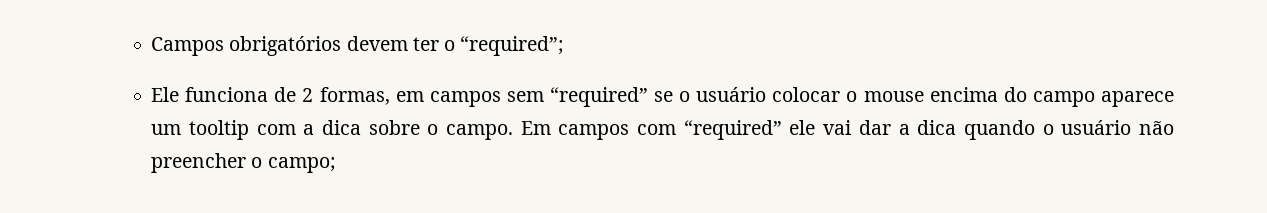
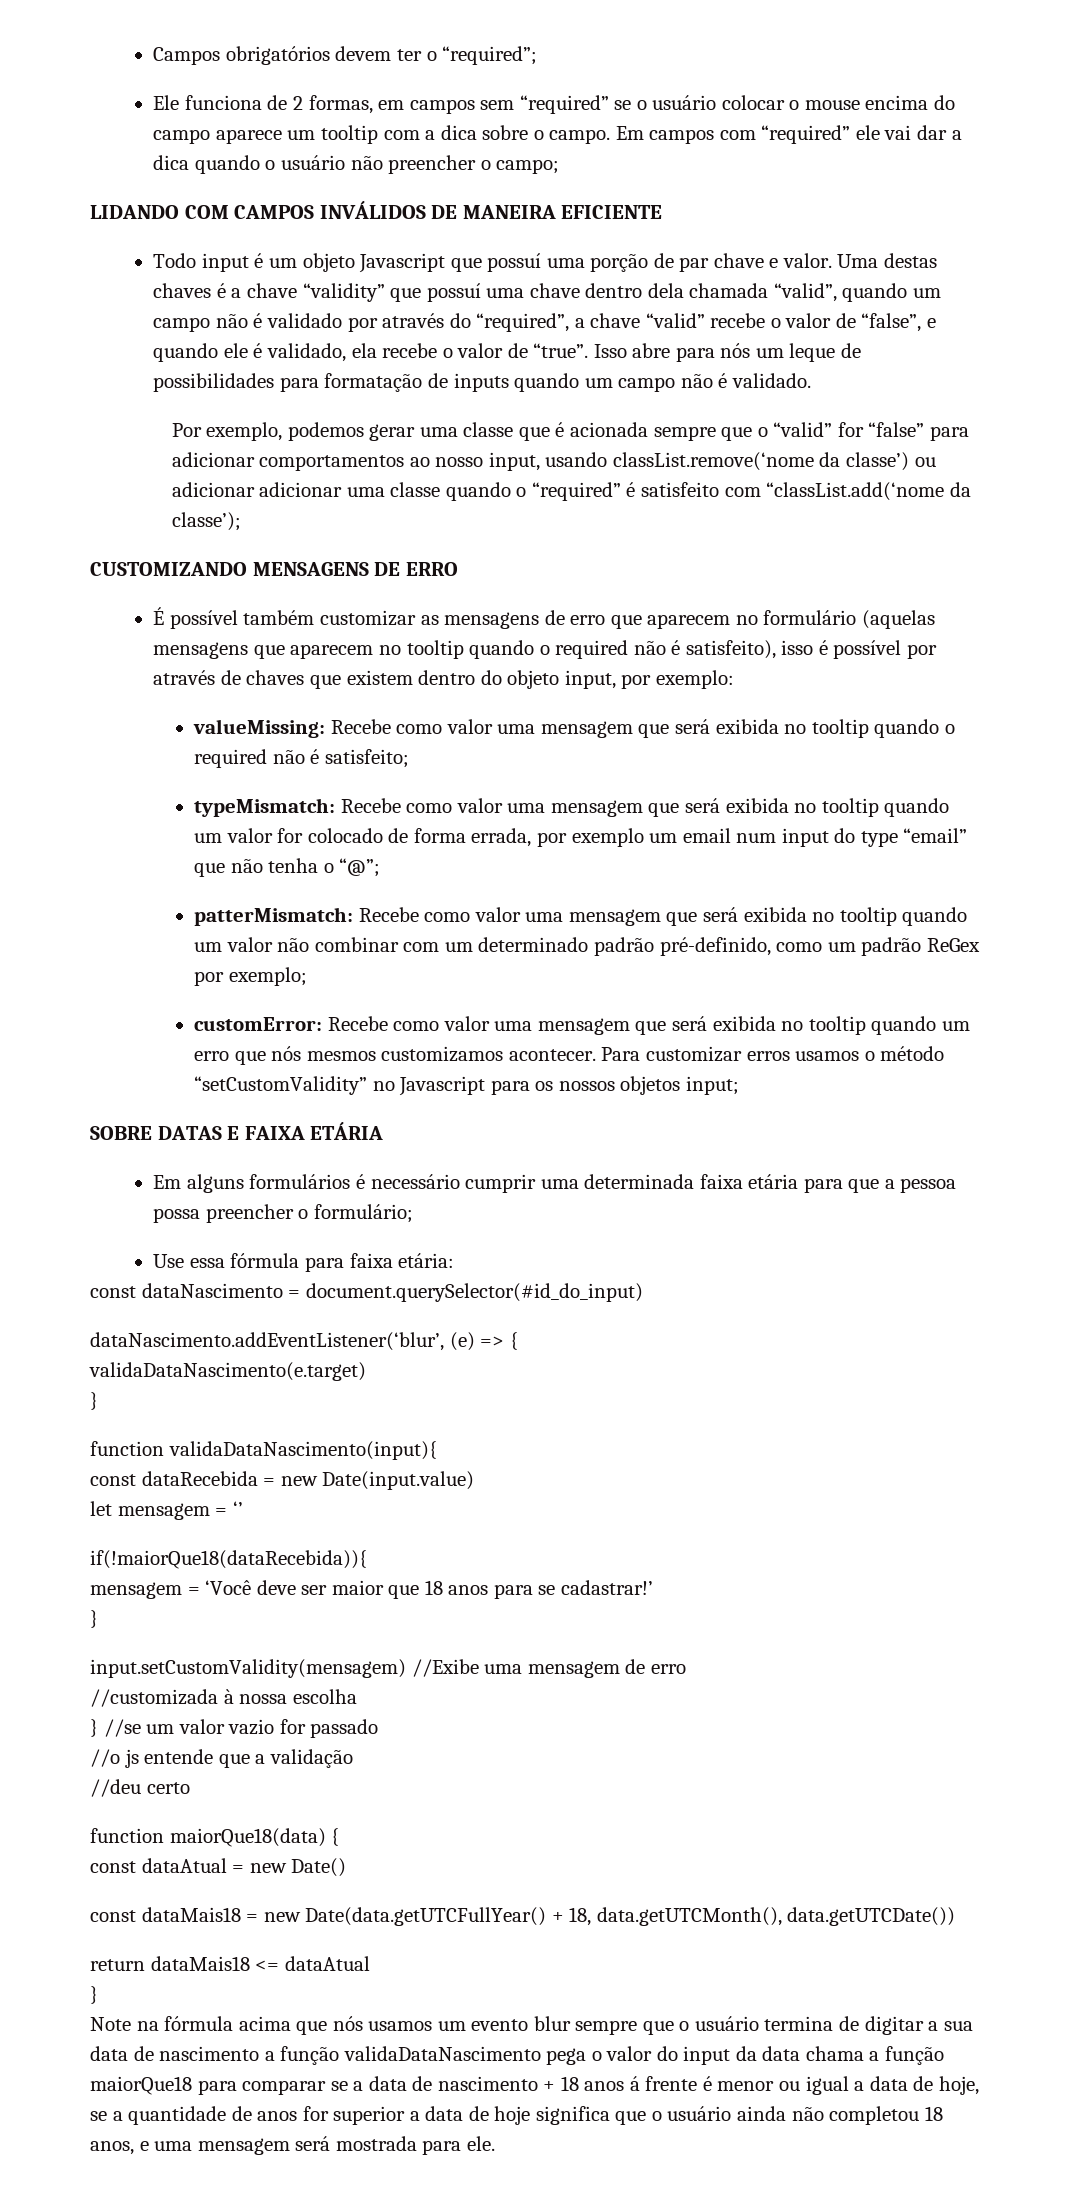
+ LIDANDO COM CAMPOS INVÁLIDOS DE MANEIRA EFICIENTE
+ Todo input é um objeto Javascript que possuí uma porção de par chave e valor. Uma destas chaves é a chave “validity” que possuí uma chave dentro dela chamada “valid”, quando um campo não é validado por através do “required”, a chave “valid” recebe o valor de “false”, e quando ele é validado, ela recebe o valor de “true”. Isso abre para nós um leque de possibilidades para formatação de inputs quando um campo não é validado.
+ Por exemplo, podemos gerar uma classe que é acionada sempre que o “valid” for “false” para adicionar comportamentos ao nosso input, usando classList.remove(‘nome da classe’) ou adicionar adicionar uma classe quando o “required” é satisfeito com “classList.add(‘nome da classe’);
+ CUSTOMIZANDO MENSAGENS DE ERRO
+ É possível também customizar as mensagens de erro que aparecem no formulário (aquelas mensagens que aparecem no tooltip quando o required não é satisfeito), isso é possível por através de chaves que existem dentro do objeto input, por exemplo:
+ valueMissing: Recebe como valor uma mensagem que será exibida no tooltip quando o required não é satisfeito;
+ typeMismatch: Recebe como valor uma mensagem que será exibida no tooltip quando um valor for colocado de forma errada, por exemplo um email num input do type “email” que não tenha o “@”;
+ patterMismatch: Recebe como valor uma mensagem que será exibida no tooltip quando um valor não combinar com um determinado padrão pré-definido, como um padrão ReGex por exemplo;
+ customError: Recebe como valor uma mensagem que será exibida no tooltip quando um erro que nós mesmos customizamos acontecer. Para customizar erros usamos o método “setCustomValidity” no Javascript para os nossos objetos input;
+ SOBRE DATAS E FAIXA ETÁRIA
+ Em alguns formulários é necessário cumprir uma determinada faixa etária para que a pessoa possa preencher o formulário;
+ Use essa fórmula para faixa etária:
+ const dataNascimento = document.querySelector(#id_do_input)
+ dataNascimento.addEventListener(‘blur’, (e) => {
+ validaDataNascimento(e.target)
+ }
+ function validaDataNascimento(input){
+ const dataRecebida = new Date(input.value)
+ let mensagem = ‘’
+ if(!maiorQue18(dataRecebida)){
+ mensagem = ‘Você deve ser maior que 18 anos para se cadastrar!’
+ }
+ input.setCustomValidity(mensagem) //Exibe uma mensagem de erro
+ //customizada à nossa escolha
+ } //se um valor vazio for passado
+ //o js entende que a validação
+ //deu certo
+ function maiorQue18(data) {
+ const dataAtual = new Date()
+ const dataMais18 = new Date(data.getUTCFullYear() + 18, data.getUTCMonth(), data.getUTCDate())
+ return dataMais18 <= dataAtual
+ }
+ Note na fórmula acima que nós usamos um evento blur sempre que o usuário termina de digitar a sua data de nascimento a função validaDataNascimento pega o valor do input da data chama a função maiorQue18 para comparar se a data de nascimento + 18 anos á frente é menor ou igual a data de hoje, se a quantidade de anos for superior a data de hoje significa que o usuário ainda não completou 18 anos, e uma mensagem será mostrada para ele.

